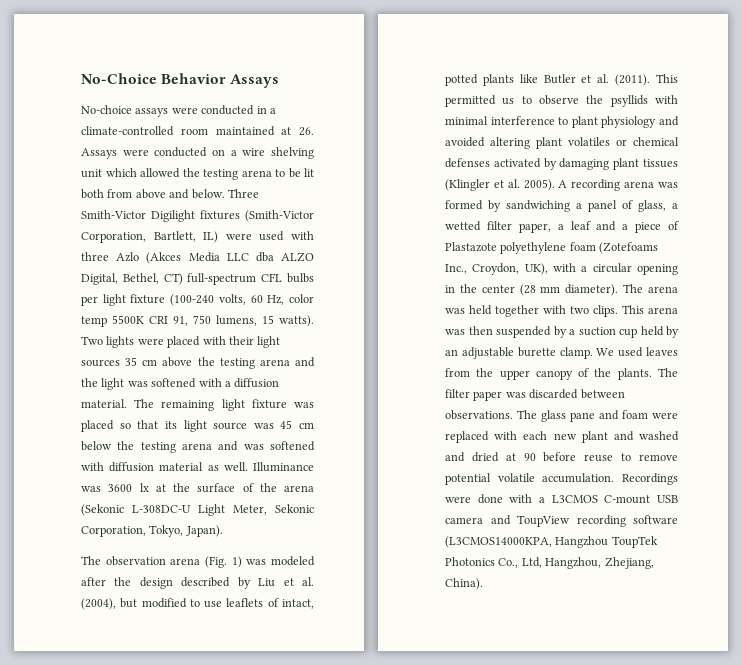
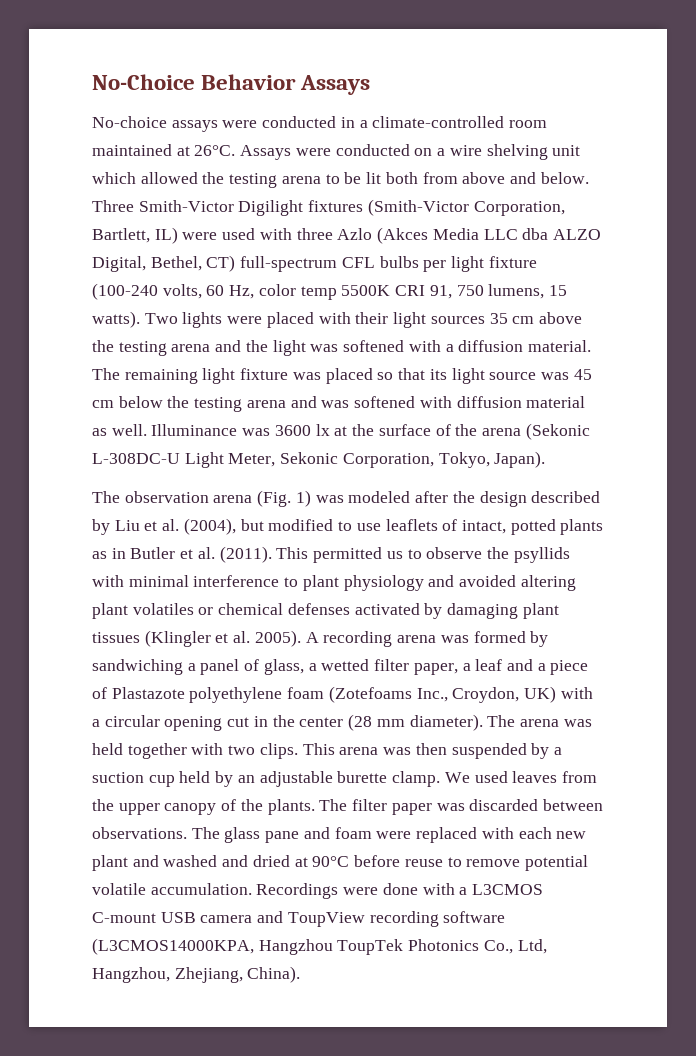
- No-choice assays were conducted in a climate-controlled room maintained at 26. Assays were conducted on a wire shelving unit which allowed the testing arena to be lit both from above and below.
+ No-choice assays were conducted in a climate-controlled room maintained at 26°C. Assays were conducted on a wire shelving unit which allowed the testing arena to be lit both from above and below.
- The observation arena (Fig. 1) was modeled after the design described by Liu et al. (2004), but modified to use leaflets of intact, potted plants like Butler et al. (2011).
+ The observation arena (Fig. 1) was modeled after the design described by Liu et al. (2004), but modified to use leaflets of intact, potted plants as in Butler et al. (2011).
- A recording arena was formed by sandwiching a panel of glass, a wetted filter paper, a leaf and a piece of Plastazote polyethylene foam (Zotefoams Inc., Croydon, UK), with a circular opening in the center (28 mm diameter).
+ A recording arena was formed by sandwiching a panel of glass, a wetted filter paper, a leaf and a piece of Plastazote polyethylene foam (Zotefoams Inc., Croydon, UK) with a circular opening cut in the center (28 mm diameter).
- The glass pane and foam were replaced with each new plant and washed and dried at 90 before reuse to remove potential volatile accumulation.
+ The glass pane and foam were replaced with each new plant and washed and dried at 90°C before reuse to remove potential volatile accumulation.

